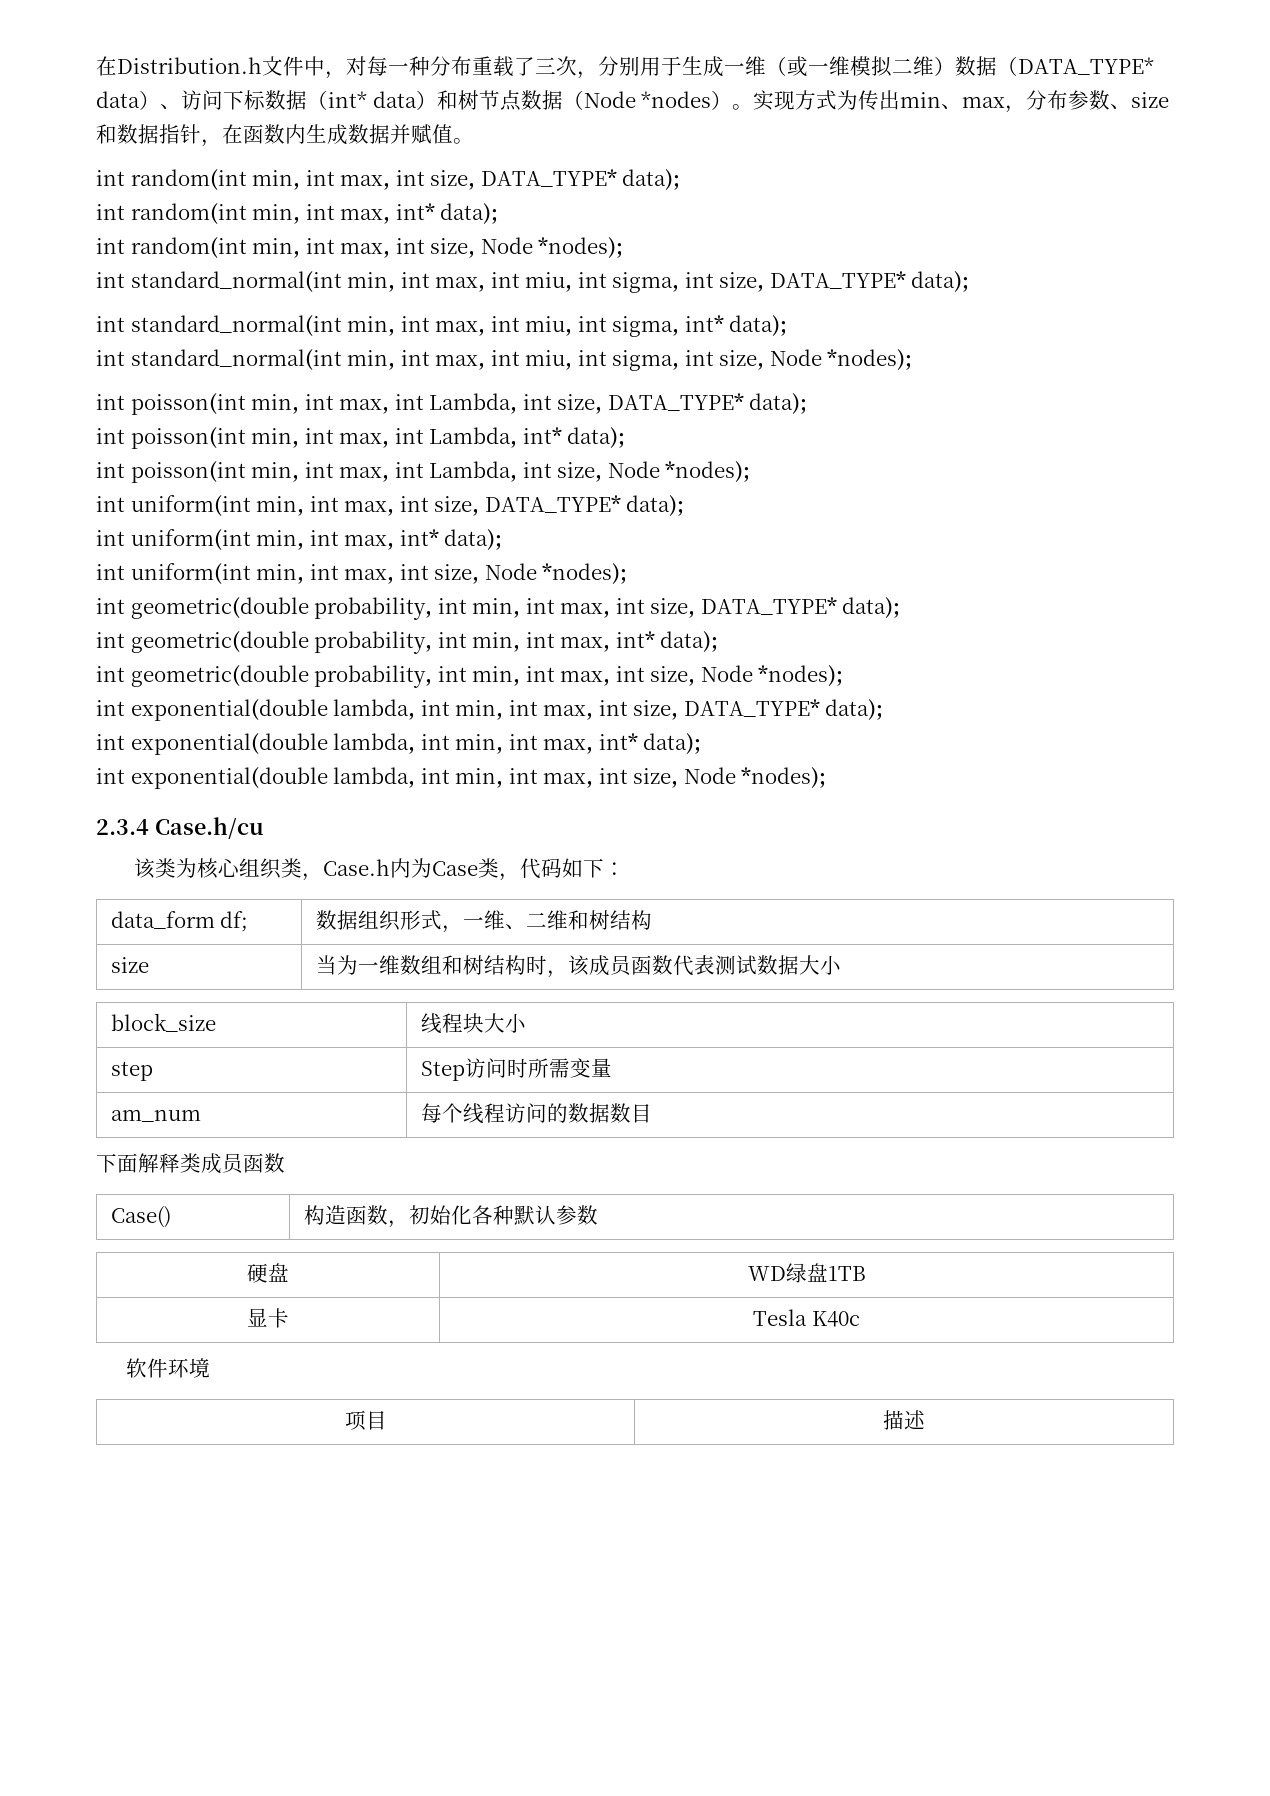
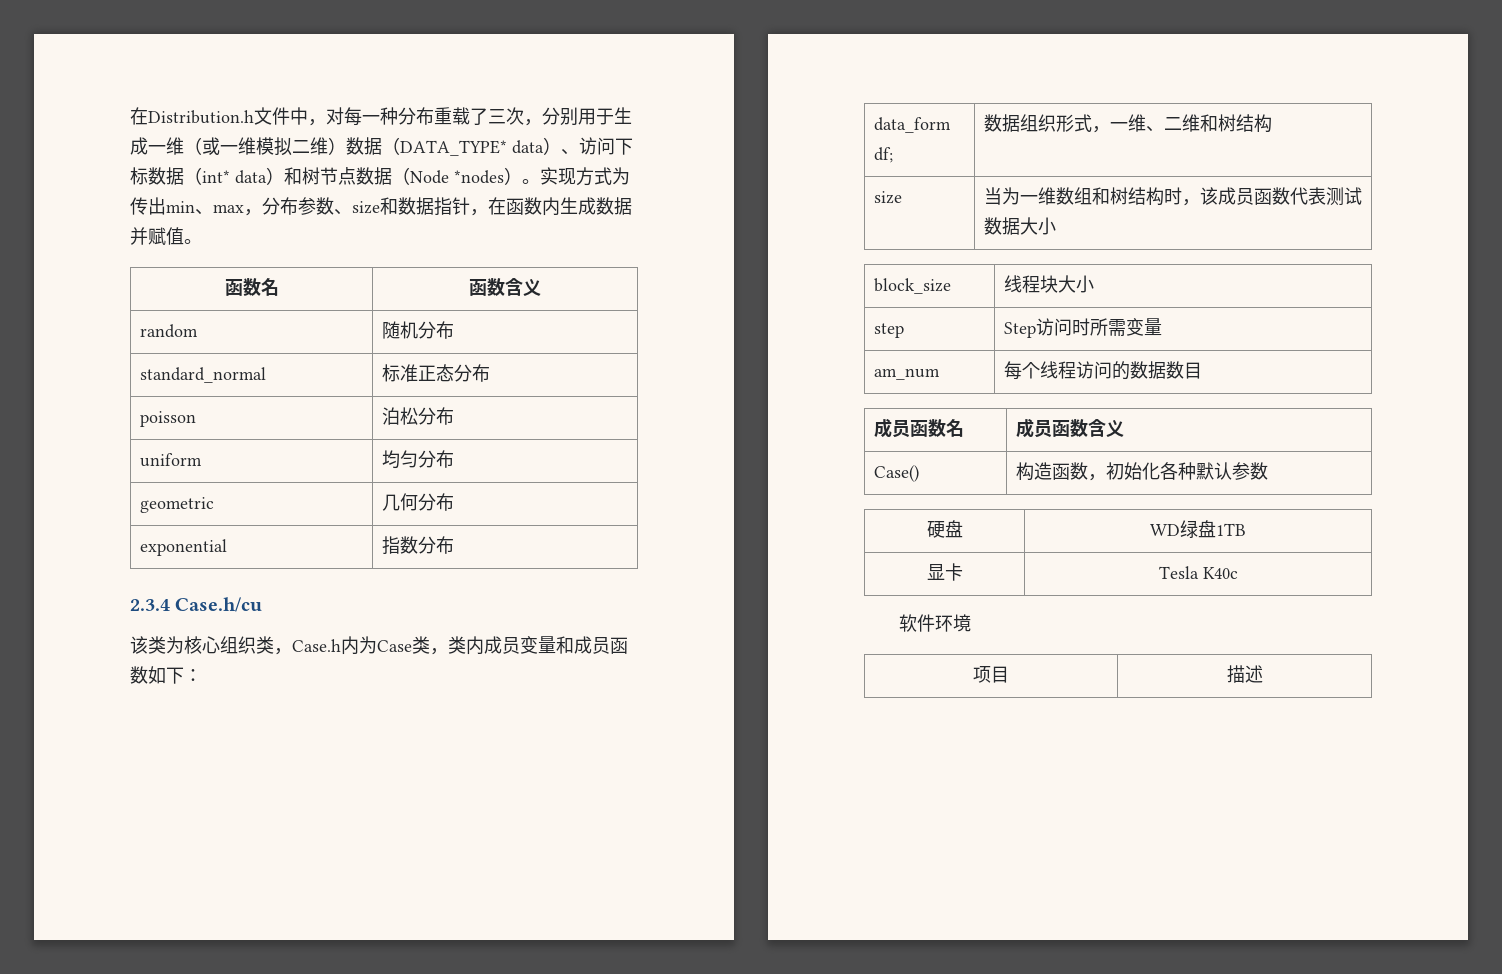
- int random(int min, int max, int size, DATA_TYPE* data);
- int random(int min, int max, int* data);
- int random(int min, int max, int size, Node *nodes);
- int standard_normal(int min, int max, int miu, int sigma, int size, DATA_TYPE* data);
- int standard_normal(int min, int max, int miu, int sigma, int* data);
- int standard_normal(int min, int max, int miu, int sigma, int size, Node *nodes);
- int poisson(int min, int max, int Lambda, int size, DATA_TYPE* data);
- int poisson(int min, int max, int Lambda, int* data);
- int poisson(int min, int max, int Lambda, int size, Node *nodes);
- int uniform(int min, int max, int size, DATA_TYPE* data);
- int uniform(int min, int max, int* data);
- int uniform(int min, int max, int size, Node *nodes);
- int geometric(double probability, int min, int max, int size, DATA_TYPE* data);
- int geometric(double probability, int min, int max, int* data);
- int geometric(double probability, int min, int max, int size, Node *nodes);
- int exponential(double lambda, int min, int max, int size, DATA_TYPE* data);
- int exponential(double lambda, int min, int max, int* data);
- int exponential(double lambda, int min, int max, int size, Node *nodes);
+ 函数名 | 函数含义
+ random | 随机分布
+ standard_normal | 标准正态分布
+ poisson | 泊松分布
+ uniform | 均匀分布
+ geometric | 几何分布
+ exponential | 指数分布
- 该类为核心组织类，Case.h内为Case类，代码如下：
+ 该类为核心组织类，Case.h内为Case类，类内成员变量和成员函数如下：
- 下面解释类成员函数
+ 成员函数名 | 成员函数含义

